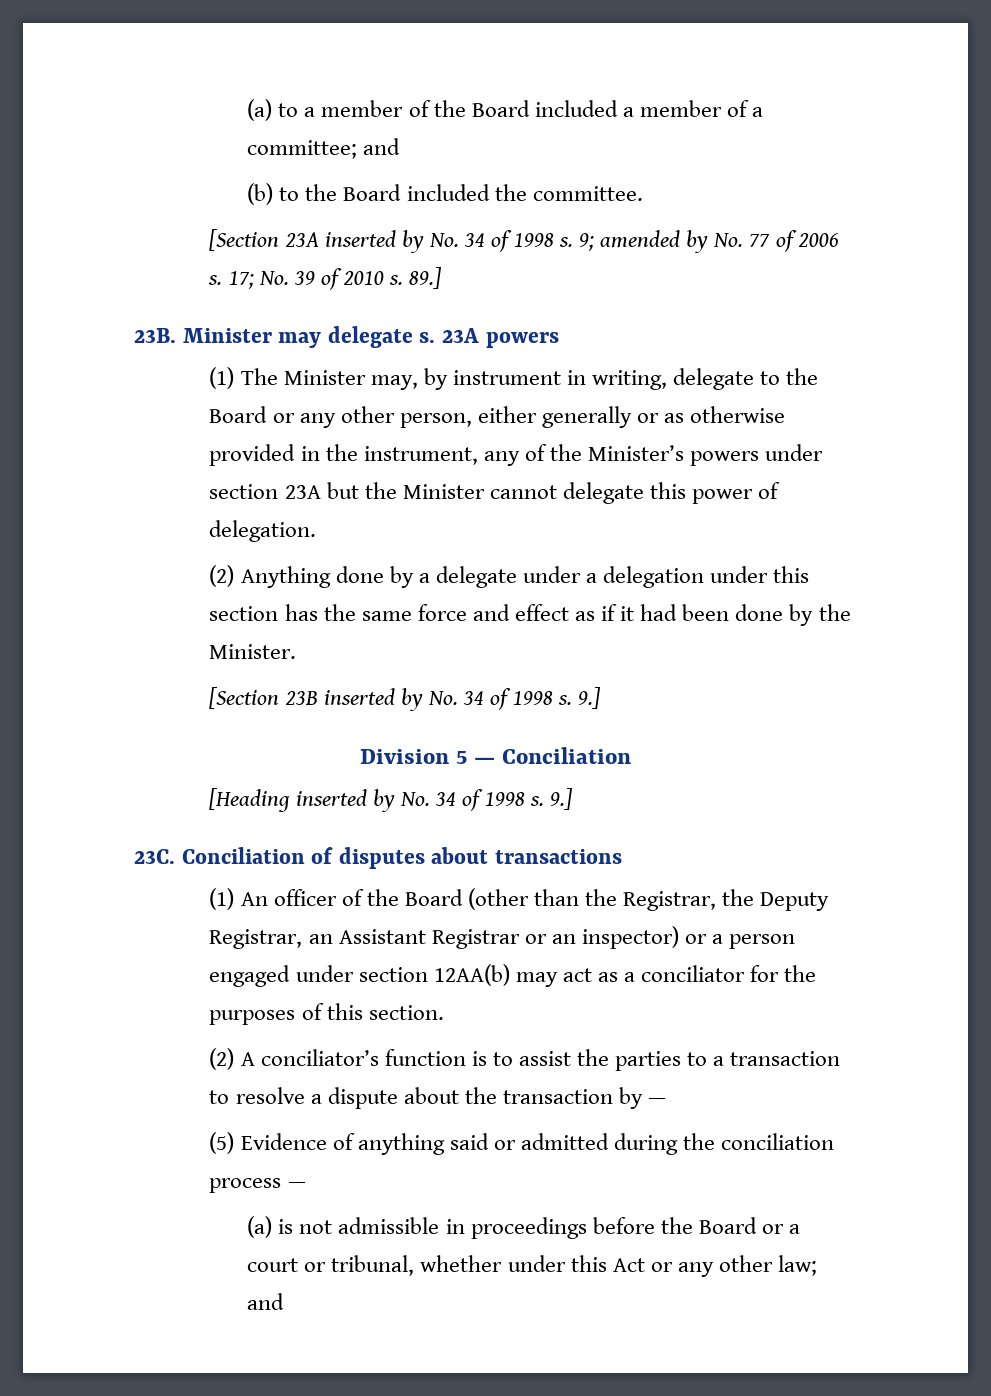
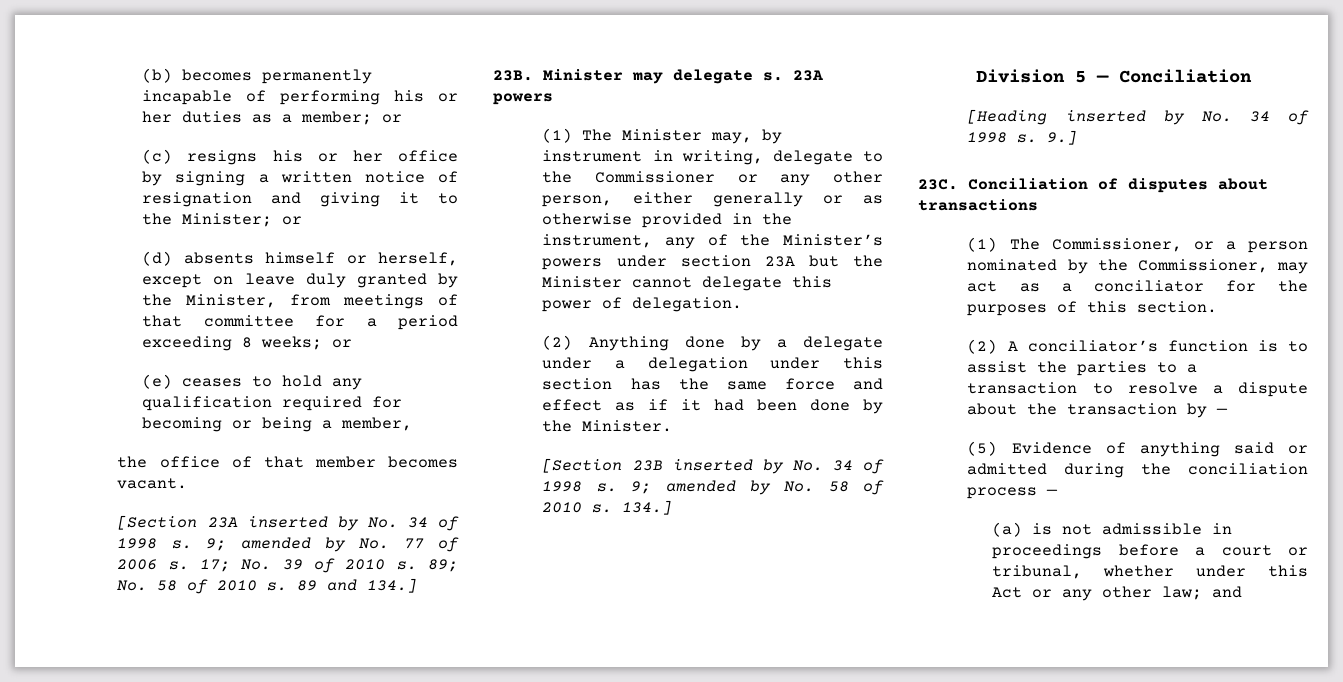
- (a) to a member of the Board included a member of a committee; and
- (b) to the Board included the committee.
+ (b) becomes permanently incapable of performing his or her duties as a member; or
+ (c) resigns his or her office by signing a written notice of resignation and giving it to the Minister; or
+ (d) absents himself or herself, except on leave duly granted by the Minister, from meetings of that committee for a period exceeding 8 weeks; or
+ (e) ceases to hold any qualification required for becoming or being a member,
+ the office of that member becomes vacant.
- 89.]
+ 89; No. 58 of 2010 s. 89 and 134.]
- (1) The Minister may, by instrument in writing, delegate to the Board or any other person, either generally or as otherwise provided in the instrument, any of the Minister’s powers under section 23A but the Minister cannot delegate this power of delegation.
+ (1) The Minister may, by instrument in writing, delegate to the Commissioner or any other person, either generally or as otherwise provided in the instrument, any of the Minister’s powers under section 23A but the Minister cannot delegate this power of delegation.
- [Section 23B inserted by No. 34 of 1998 s. 9.]
+ [Section 23B inserted by No. 34 of 1998 s. 9; amended by No. 58 of 2010 s. 134.]
- (1) An officer of the Board (other than the Registrar, the Deputy Registrar, an Assistant Registrar or an inspector) or a person engaged under section 12AA(b) may act as a conciliator for the purposes of this section.
+ (1) The Commissioner, or a person nominated by the Commissioner, may act as a conciliator for the purposes of this section.
- (a) is not admissible in proceedings before the Board or a court or tribunal, whether under this Act or any other law; and
+ (a) is not admissible in proceedings before a court or tribunal, whether under this Act or any other law; and

